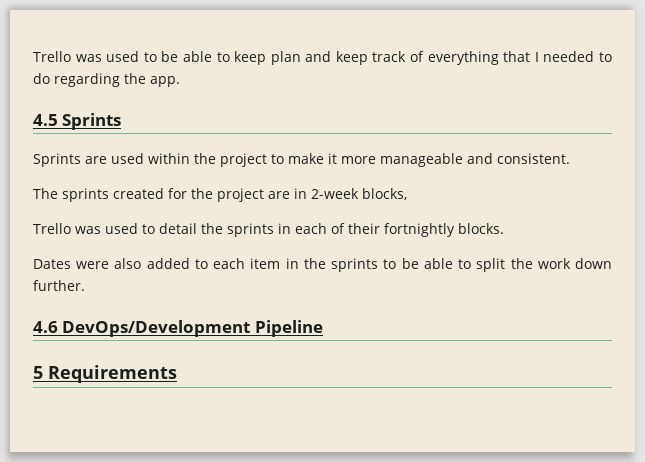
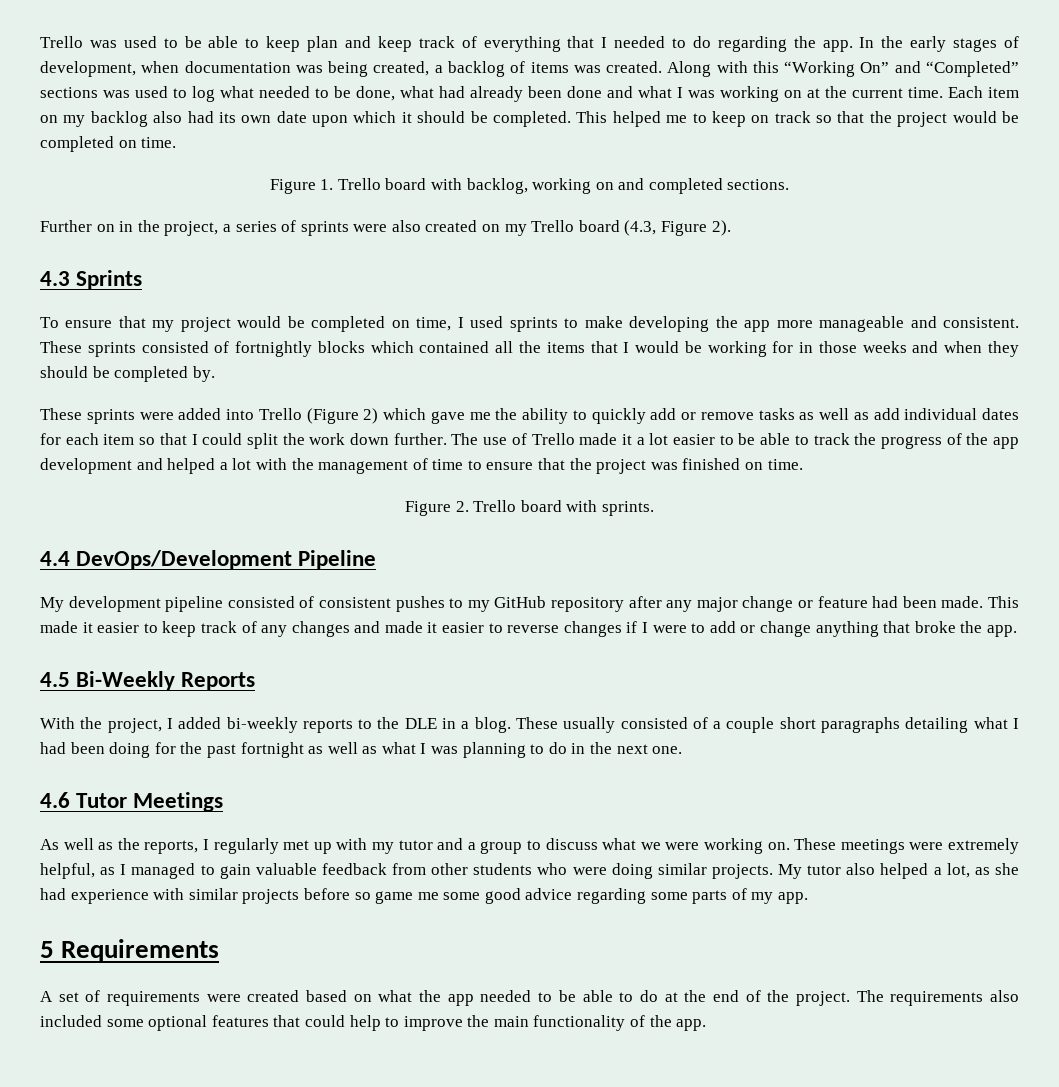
- Trello was used to be able to keep plan and keep track of everything that I needed to do regarding the app.
- 4.5 Sprints
- Sprints are used within the project to make it more manageable and consistent.
- The sprints created for the project are in 2-week blocks,
- Trello was used to detail the sprints in each of their fortnightly blocks.
- Dates were also added to each item in the sprints to be able to split the work down further.
- 4.6 DevOps/Development Pipeline
+ Trello was used to be able to keep plan and keep track of everything that I needed to do regarding the app. In the early stages of development, when documentation was being created, a backlog of items was created. Along with this “Working On” and “Completed” sections was used to log what needed to be done, what had already been done and what I was working on at the current time. Each item on my backlog also had its own date upon which it should be completed. This helped me to keep on track so that the project would be completed on time.
+ Figure 1. Trello board with backlog, working on and completed sections.
+ Further on in the project, a series of sprints were also created on my Trello board (4.3, Figure 2).
+ 4.3 Sprints
+ To ensure that my project would be completed on time, I used sprints to make developing the app more manageable and consistent. These sprints consisted of fortnightly blocks which contained all the items that I would be working for in those weeks and when they should be completed by.
+ These sprints were added into Trello (Figure 2) which gave me the ability to quickly add or remove tasks as well as add individual dates for each item so that I could split the work down further. The use of Trello made it a lot easier to be able to track the progress of the app development and helped a lot with the management of time to ensure that the project was finished on time.
+ Figure 2. Trello board with sprints.
+ 4.4 DevOps/Development Pipeline
+ My development pipeline consisted of consistent pushes to my GitHub repository after any major change or feature had been made. This made it easier to keep track of any changes and made it easier to reverse changes if I were to add or change anything that broke the app.
+ 4.5 Bi-Weekly Reports
+ With the project, I added bi-weekly reports to the DLE in a blog. These usually consisted of a couple short paragraphs detailing what I had been doing for the past fortnight as well as what I was planning to do in the next one.
+ 4.6 Tutor Meetings
+ As well as the reports, I regularly met up with my tutor and a group to discuss what we were working on. These meetings were extremely helpful, as I managed to gain valuable feedback from other students who were doing similar projects. My tutor also helped a lot, as she had experience with similar projects before so game me some good advice regarding some parts of my app.
  5 Requirements
+ A set of requirements were created based on what the app needed to be able to do at the end of the project. The requirements also included some optional features that could help to improve the main functionality of the app.

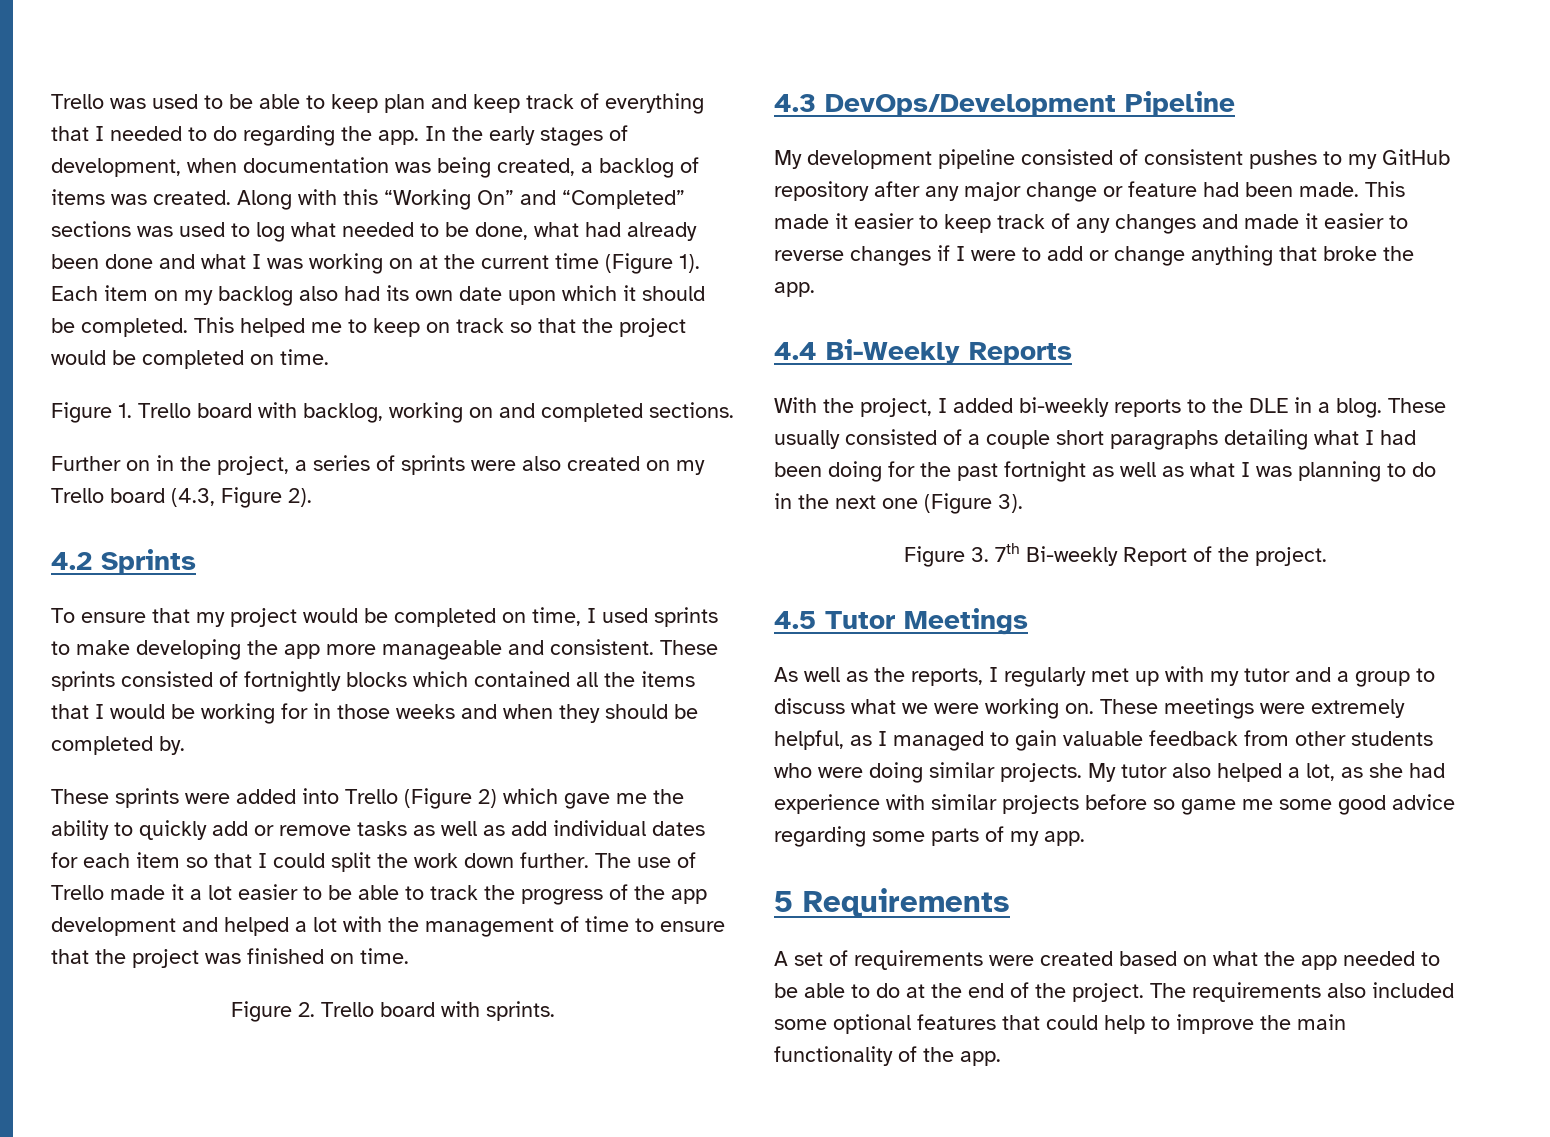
- Along with this “Working On” and “Completed” sections was used to log what needed to be done, what had already been done and what I was working on at the current time.
+ Along with this “Working On” and “Completed” sections was used to log what needed to be done, what had already been done and what I was working on at the current time (Figure 1).
- 4.3 Sprints
+ 4.2 Sprints
- 4.4 DevOps/Development Pipeline
+ 4.3 DevOps/Development Pipeline
- 4.5 Bi-Weekly Reports
+ 4.4 Bi-Weekly Reports
- These usually consisted of a couple short paragraphs detailing what I had been doing for the past fortnight as well as what I was planning to do in the next one.
- 4.6 Tutor Meetings
+ These usually consisted of a couple short paragraphs detailing what I had been doing for the past fortnight as well as what I was planning to do in the next one (Figure 3).
+ Figure 3. 7th Bi-weekly Report of the project.
+ 4.5 Tutor Meetings

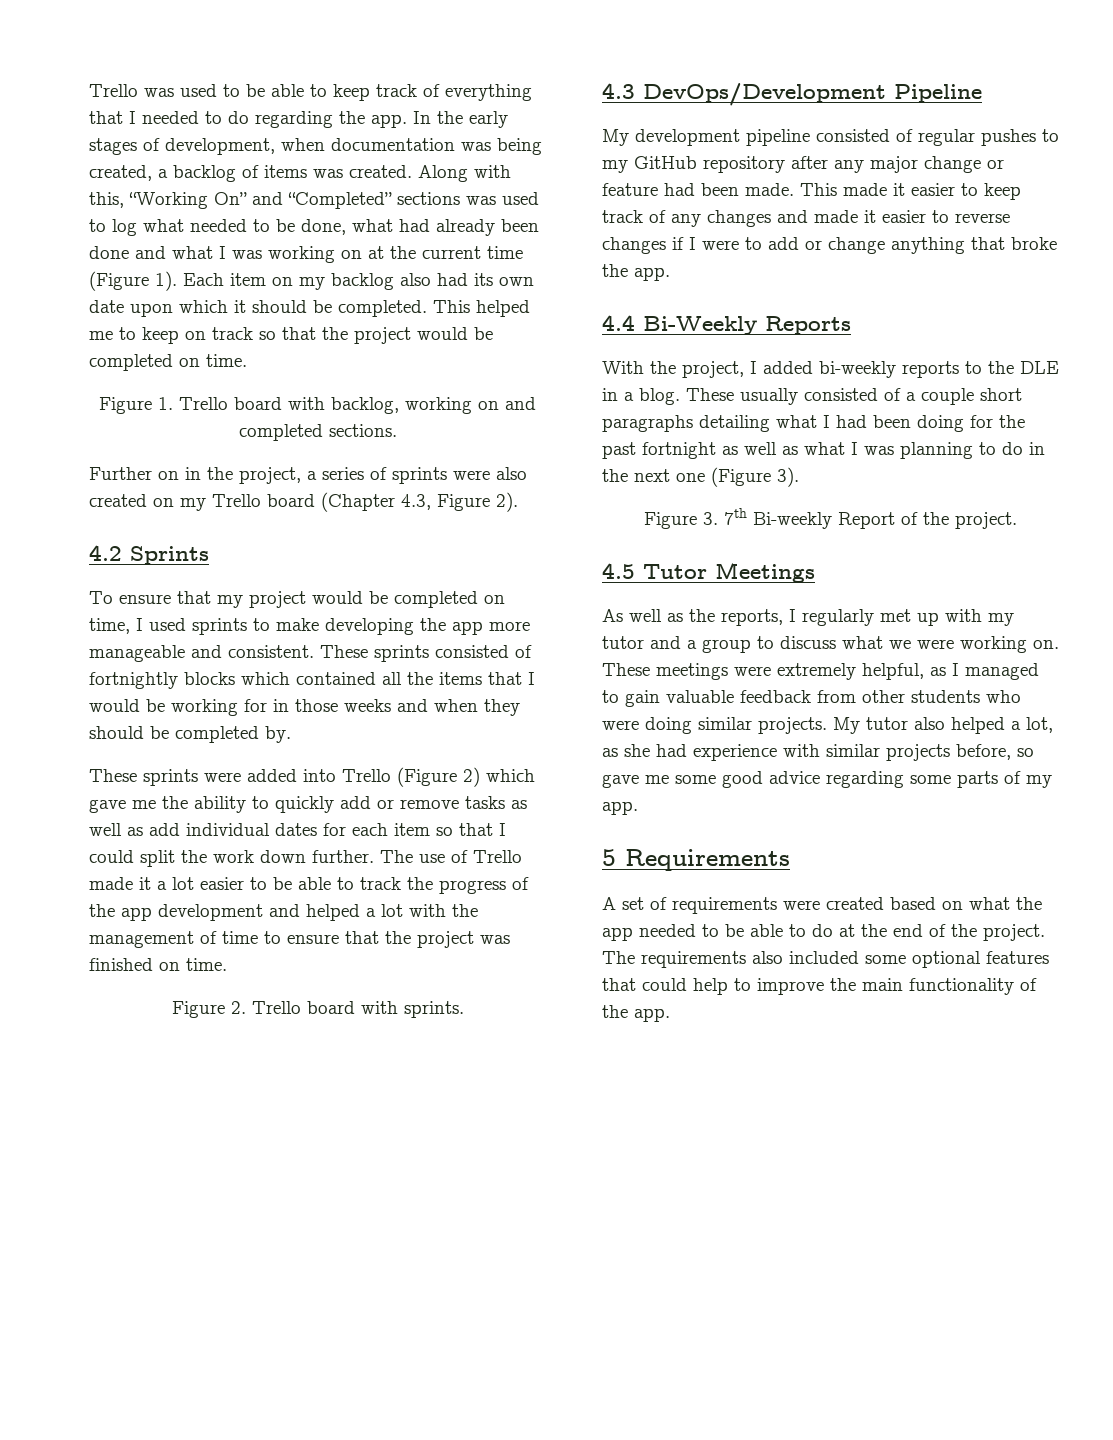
- Trello was used to be able to keep plan and keep track of everything that I needed to do regarding the app.
+ Trello was used to be able to keep track of everything that I needed to do regarding the app.
- Along with this “Working On” and “Completed” sections was used to log what needed to be done, what had already been done and what I was working on at the current time (Figure 1).
+ Along with this, “Working On” and “Completed” sections was used to log what needed to be done, what had already been done and what I was working on at the current time (Figure 1).
- Further on in the project, a series of sprints were also created on my Trello board (4.3, Figure 2).
+ Further on in the project, a series of sprints were also created on my Trello board (Chapter 4.3, Figure 2).
- My development pipeline consisted of consistent pushes to my GitHub repository after any major change or feature had been made.
+ My development pipeline consisted of regular pushes to my GitHub repository after any major change or feature had been made.
- My tutor also helped a lot, as she had experience with similar projects before so game me some good advice regarding some parts of my app.
+ My tutor also helped a lot, as she had experience with similar projects before, so gave me some good advice regarding some parts of my app.

